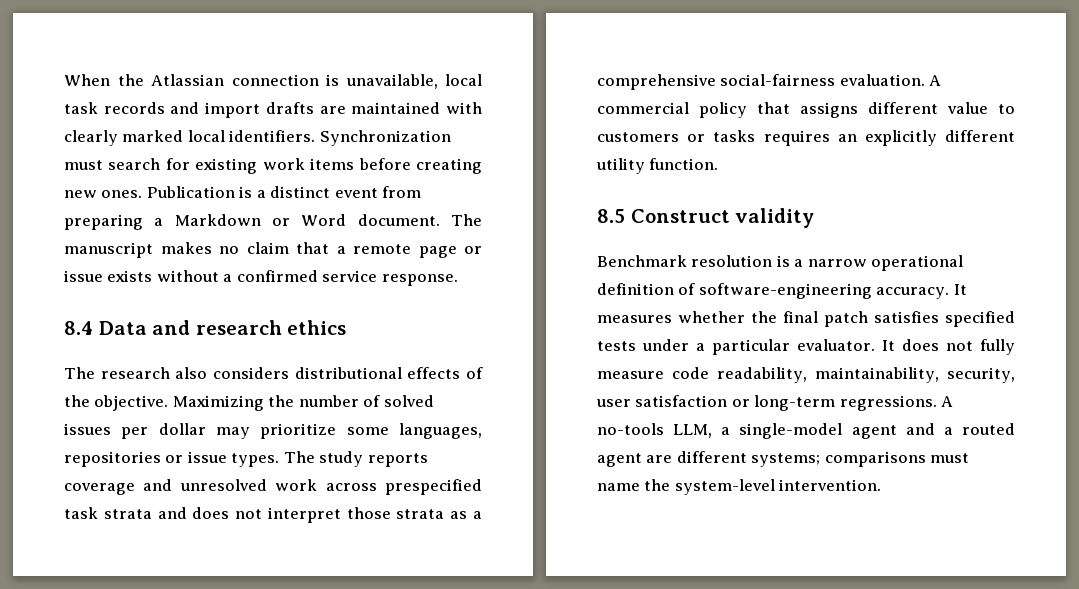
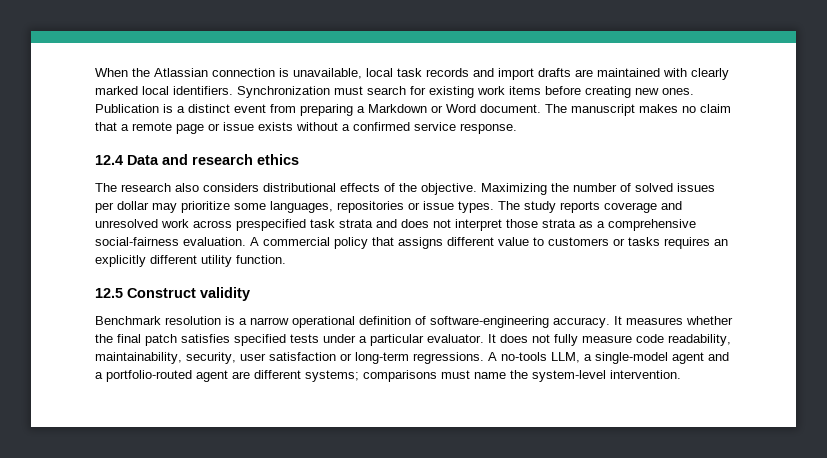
- 8.4 Data and research ethics
+ 12.4 Data and research ethics
- 8.5 Construct validity
+ 12.5 Construct validity
- A no-tools LLM, a single-model agent and a routed agent are different systems; comparisons must name the system-level intervention.
+ A no-tools LLM, a single-model agent and a portfolio-routed agent are different systems; comparisons must name the system-level intervention.

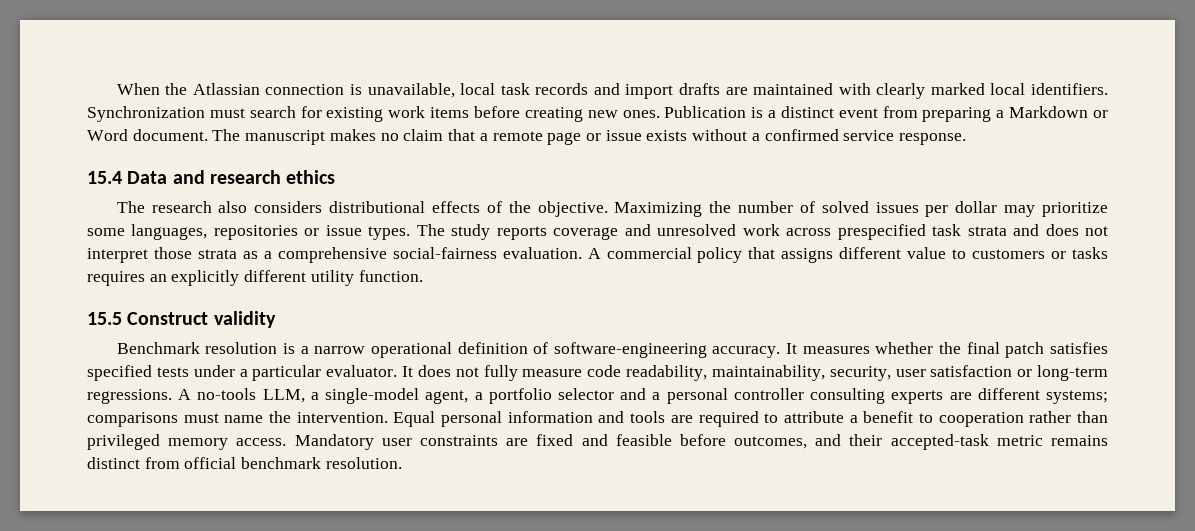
- 12.4 Data and research ethics
+ 15.4 Data and research ethics
- 12.5 Construct validity
+ 15.5 Construct validity
- A no-tools LLM, a single-model agent and a portfolio-routed agent are different systems; comparisons must name the system-level intervention.
+ A no-tools LLM, a single-model agent, a portfolio selector and a personal controller consulting experts are different systems; comparisons must name the intervention. Equal personal information and tools are required to attribute a benefit to cooperation rather than privileged memory access. Mandatory user constraints are fixed and feasible before outcomes, and their accepted-task metric remains distinct from official benchmark resolution.

